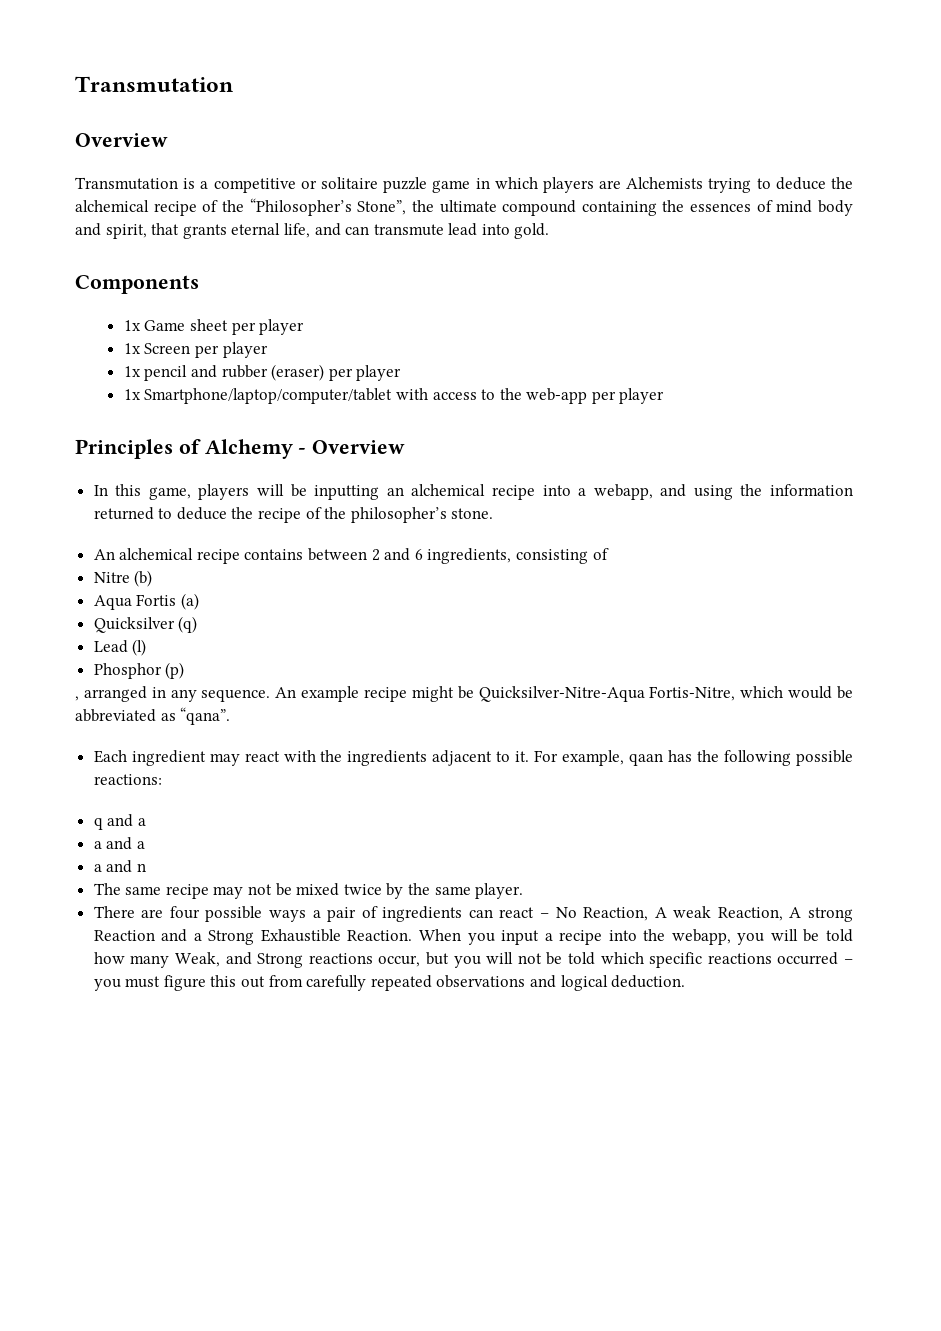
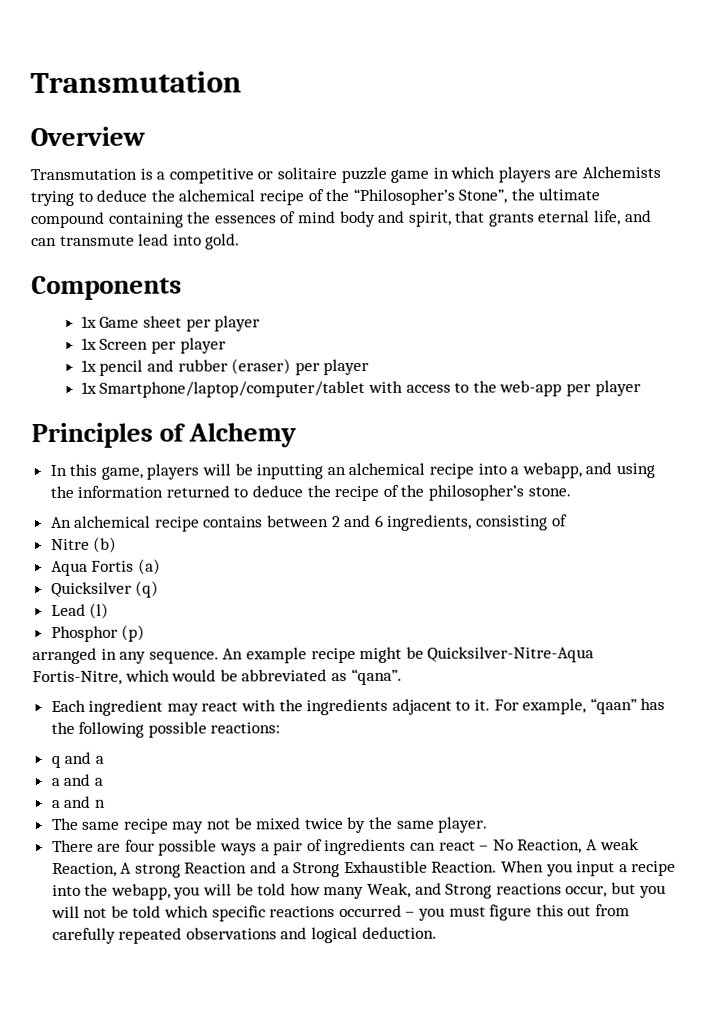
- Principles of Alchemy - Overview
+ Principles of Alchemy
- , arranged in any sequence.
+ arranged in any sequence.
- For example, qaan has the following possible reactions:
+ For example, “qaan” has the following possible reactions:

